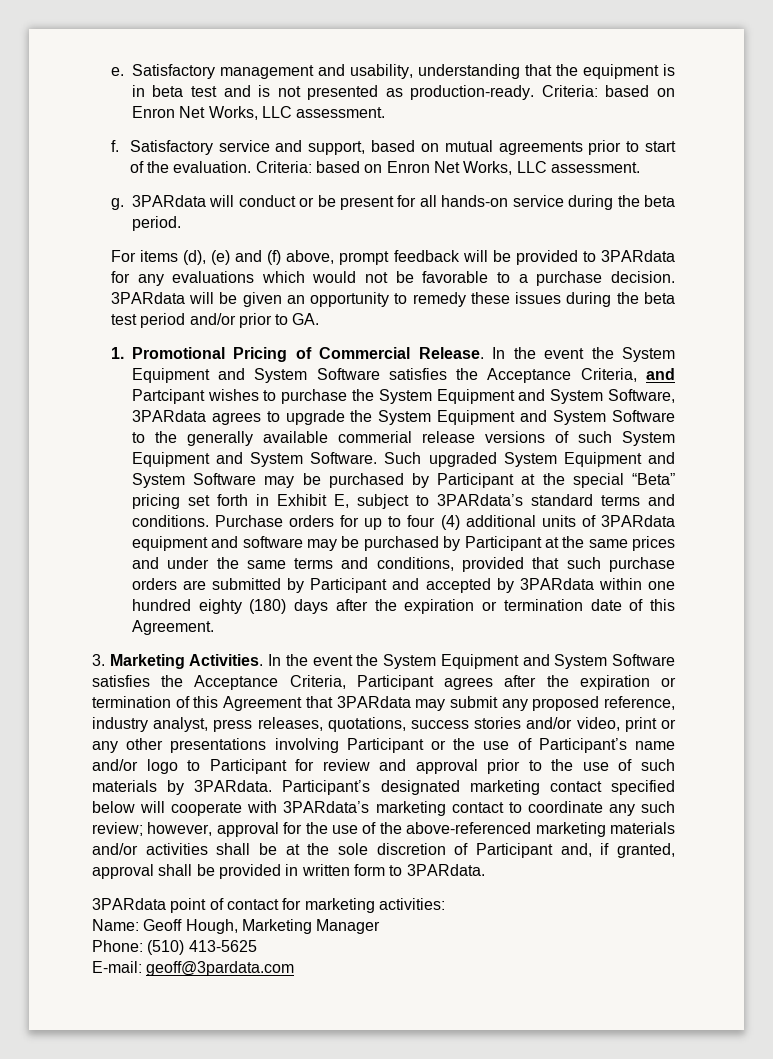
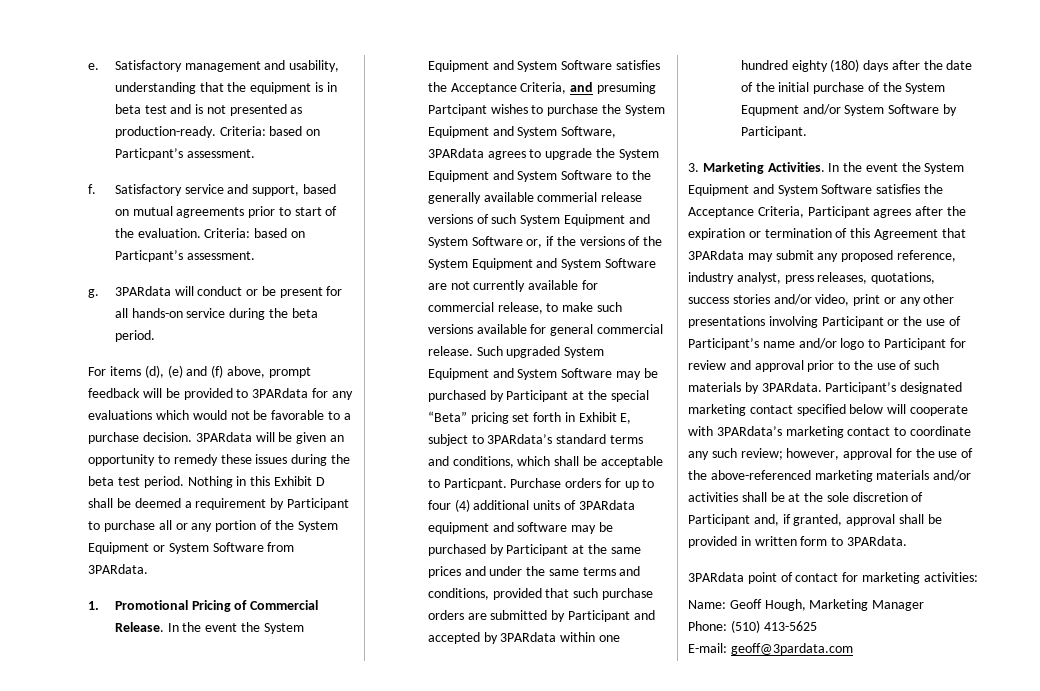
- Satisfactory management and usability, understanding that the equipment is in beta test and is not presented as production-ready. Criteria: based on Enron Net Works, LLC assessment.
+ Satisfactory management and usability, understanding that the equipment is in beta test and is not presented as production-ready. Criteria: based on Particpant’s assessment.
- Satisfactory service and support, based on mutual agreements prior to start of the evaluation. Criteria: based on Enron Net Works, LLC assessment.
+ Satisfactory service and support, based on mutual agreements prior to start of the evaluation. Criteria: based on Particpant’s assessment.
- 3PARdata will be given an opportunity to remedy these issues during the beta test period and/or prior to GA.
+ 3PARdata will be given an opportunity to remedy these issues during the beta test period. Nothing in this Exhibit D shall be deemed a requirement by Participant to purchase all or any portion of the System Equipment or System Software from 3PARdata.
- In the event the System Equipment and System Software satisfies the Acceptance Criteria, and Partcipant wishes to purchase the System Equipment and System Software, 3PARdata agrees to upgrade the System Equipment and System Software to the generally available commerial release versions of such System Equipment and System Software.
+ In the event the System Equipment and System Software satisfies the Acceptance Criteria, and presuming Partcipant wishes to purchase the System Equipment and System Software, 3PARdata agrees to upgrade the System Equipment and System Software to the generally available commerial release versions of such System Equipment and System Software or, if the versions of the System Equipment and System Software are not currently available for commercial release, to make such versions available for general commercial release.
- Such upgraded System Equipment and System Software may be purchased by Participant at the special “Beta” pricing set forth in Exhibit E, subject to 3PARdata’s standard terms and conditions.
+ Such upgraded System Equipment and System Software may be purchased by Participant at the special “Beta” pricing set forth in Exhibit E, subject to 3PARdata’s standard terms and conditions, which shall be acceptable to Particpant.
- Purchase orders for up to four (4) additional units of 3PARdata equipment and software may be purchased by Participant at the same prices and under the same terms and conditions, provided that such purchase orders are submitted by Participant and accepted by 3PARdata within one hundred eighty (180) days after the expiration or termination date of this Agreement.
+ Purchase orders for up to four (4) additional units of 3PARdata equipment and software may be purchased by Participant at the same prices and under the same terms and conditions, provided that such purchase orders are submitted by Participant and accepted by 3PARdata within one hundred eighty (180) days after the date of the initial purchase of the System Equpment and/or System Software by Participant.

